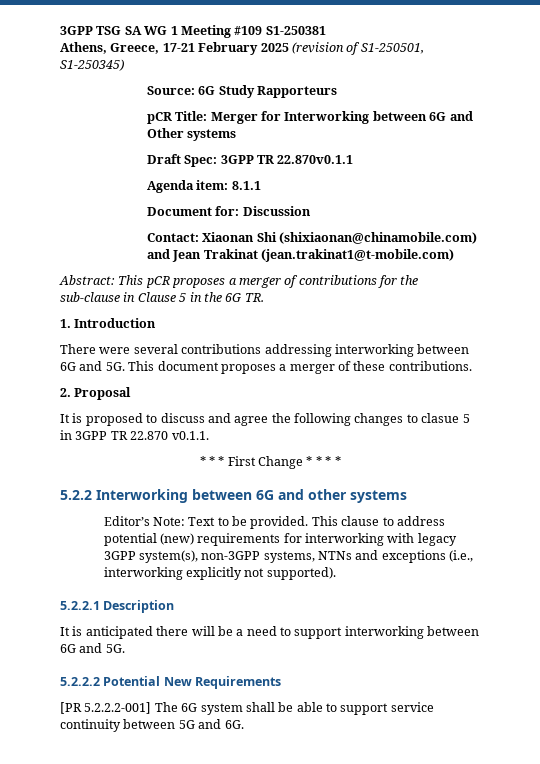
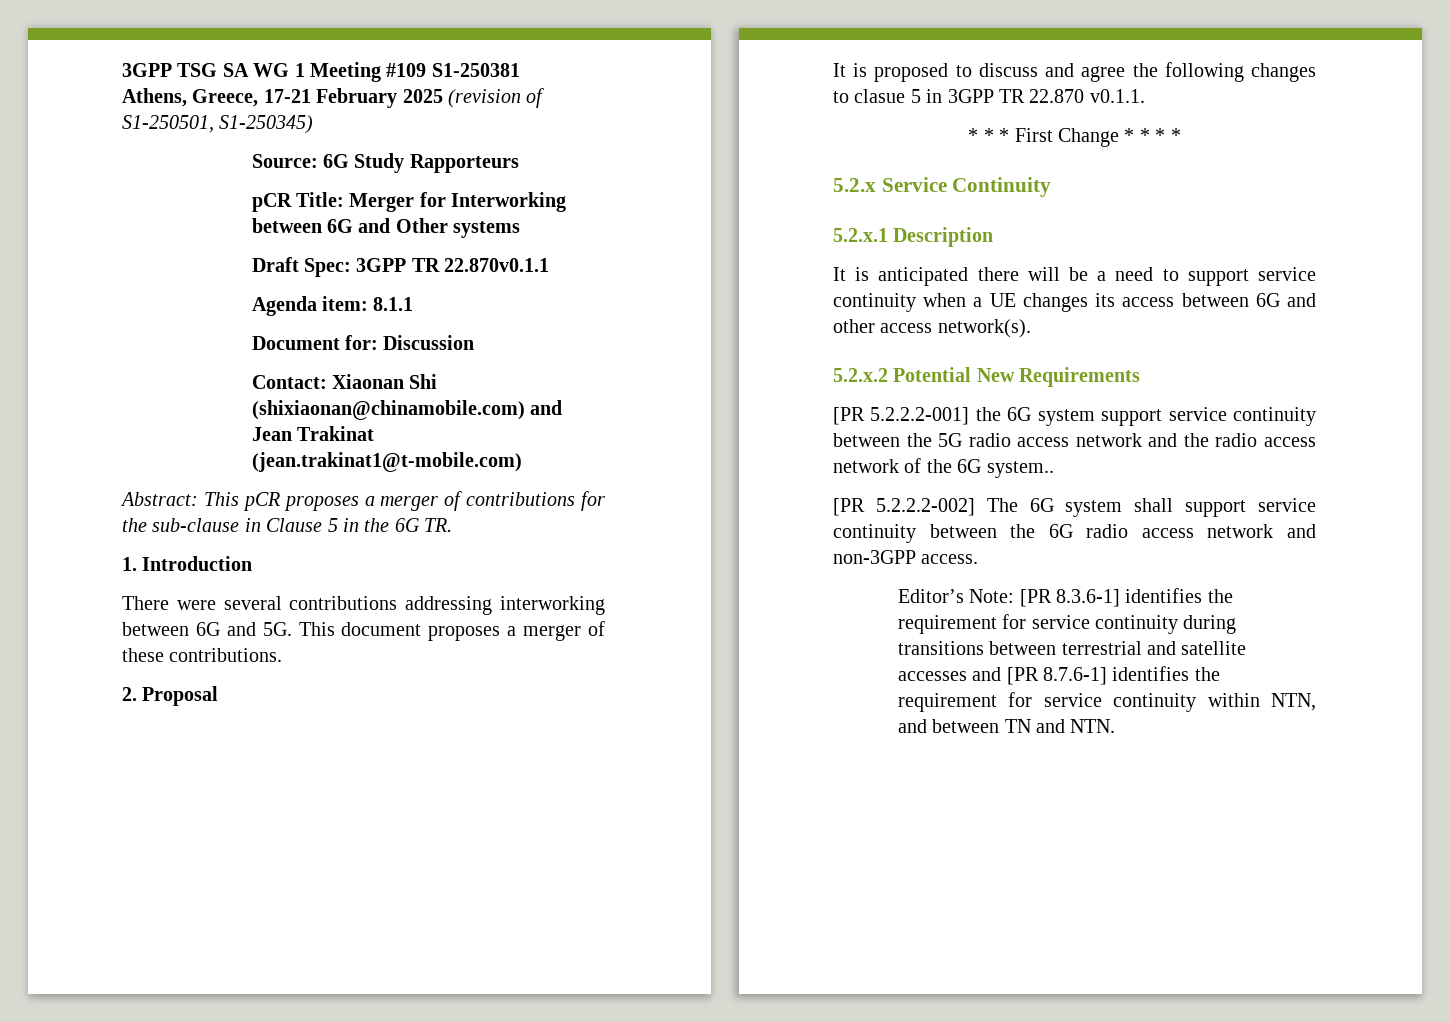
- 5.2.2 Interworking between 6G and other systems
- Editor’s Note: Text to be provided. This clause to address potential (new) requirements for interworking with legacy 3GPP system(s), non-3GPP systems, NTNs and exceptions (i.e., interworking explicitly not supported).
- 5.2.2.1 Description
+ 5.2.x Service Continuity
+ 5.2.x.1 Description
- It is anticipated there will be a need to support interworking between 6G and 5G.
- 5.2.2.2 Potential New Requirements
+ It is anticipated there will be a need to support service continuity when a UE changes its access between 6G and other access network(s).
+ 5.2.x.2 Potential New Requirements
- [PR 5.2.2.2-001] The 6G system shall be able to support service continuity between 5G and 6G.
+ [PR 5.2.2.2-001] the 6G system support service continuity between the 5G radio access network and the radio access network of the 6G system..
+ [PR 5.2.2.2-002] The 6G system shall support service continuity between the 6G radio access network and non-3GPP access.
+ Editor’s Note: [PR 8.3.6-1] identifies the requirement for service continuity during transitions between terrestrial and satellite accesses and [PR 8.7.6-1] identifies the requirement for service continuity within NTN, and between TN and NTN.

